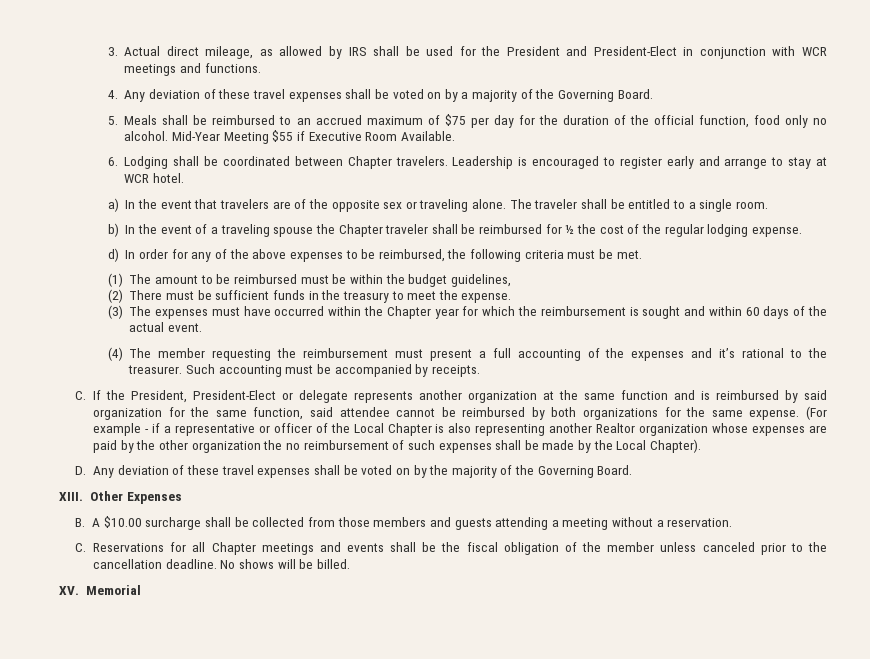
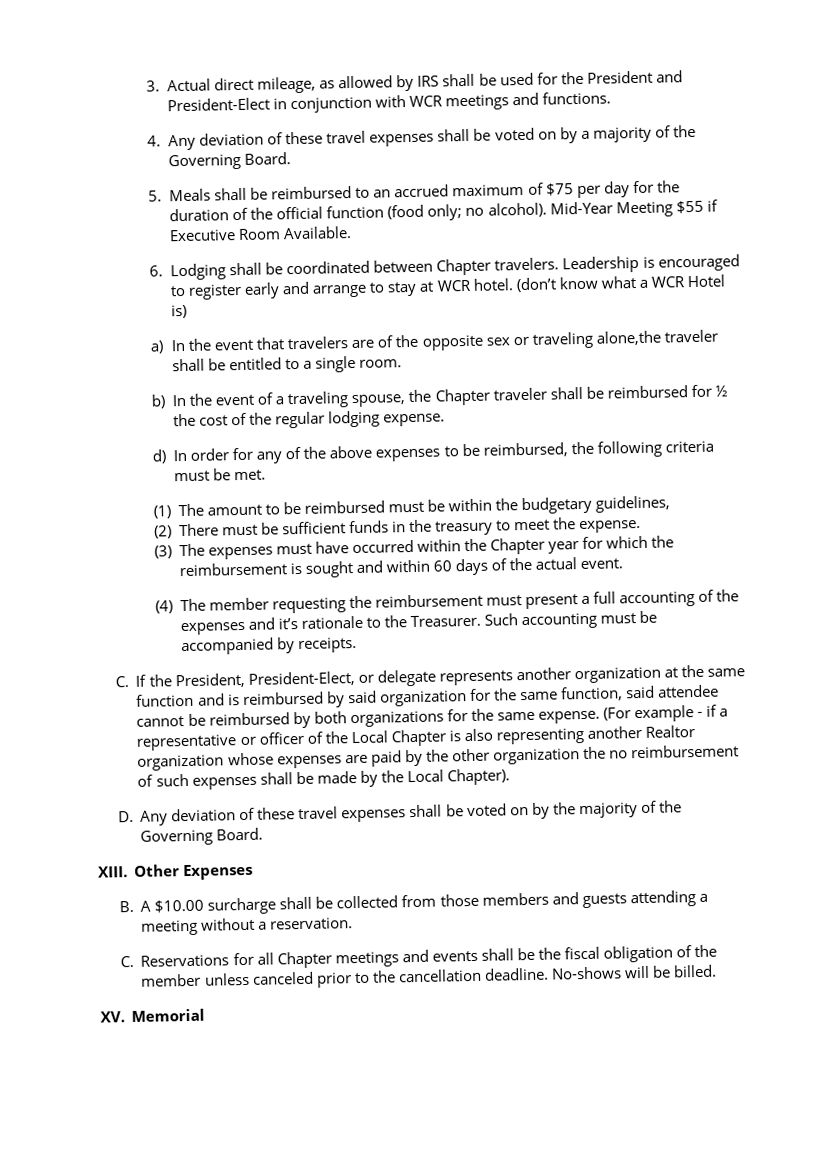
- 5. Meals shall be reimbursed to an accrued maximum of $75 per day for the duration of the official function, food only no alcohol.
+ 5. Meals shall be reimbursed to an accrued maximum of $75 per day for the duration of the official function (food only; no alcohol).
+ (don’t know what a WCR Hotel is)
- a) In the event that travelers are of the opposite sex or traveling alone. The traveler shall be entitled to a single room.
+ a) In the event that travelers are of the opposite sex or traveling alone,the traveler shall be entitled to a single room.
- b) In the event of a traveling spouse the Chapter traveler shall be reimbursed for ½ the cost of the regular lodging expense.
+ b) In the event of a traveling spouse, the Chapter traveler shall be reimbursed for ½ the cost of the regular lodging expense.
- (1) The amount to be reimbursed must be within the budget guidelines,
+ (1) The amount to be reimbursed must be within the budgetary guidelines,
- (4) The member requesting the reimbursement must present a full accounting of the expenses and it’s rational to the treasurer.
+ (4) The member requesting the reimbursement must present a full accounting of the expenses and it’s rationale to the Treasurer.
- C. If the President, President-Elect or delegate represents another organization at the same function and is reimbursed by said organization for the same function, said attendee cannot be reimbursed by both organizations for the same expense.
+ C. If the President, President-Elect, or delegate represents another organization at the same function and is reimbursed by said organization for the same function, said attendee cannot be reimbursed by both organizations for the same expense.
- No shows will be billed.
+ No-shows will be billed.

